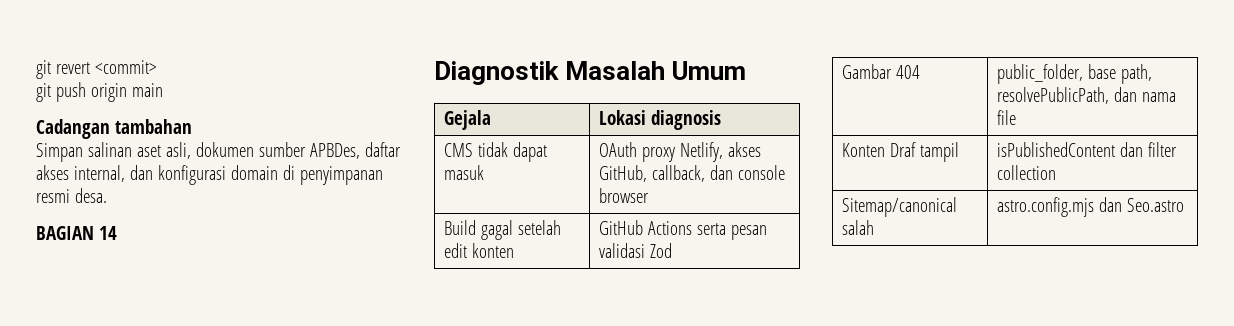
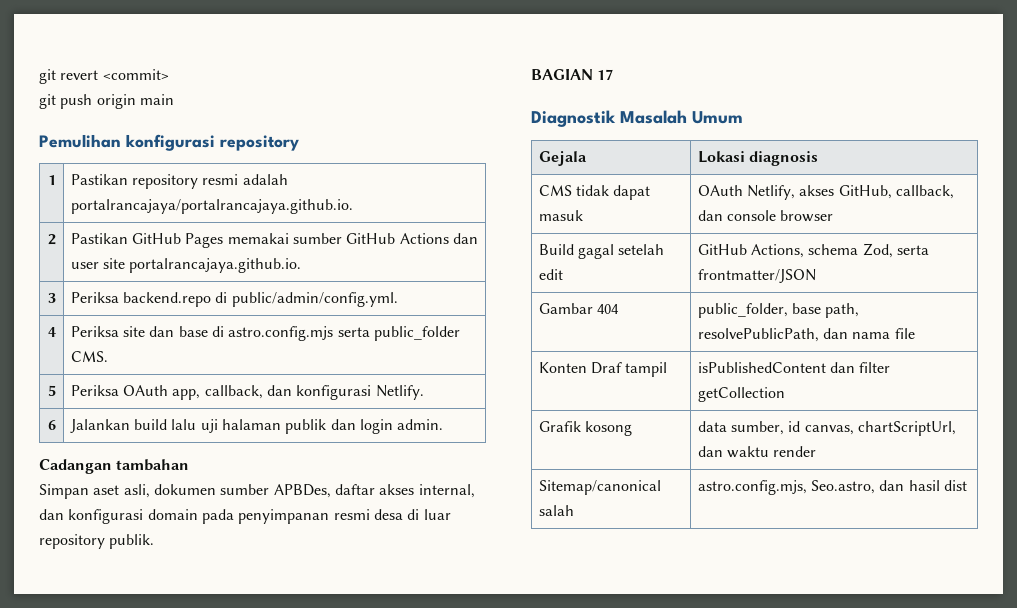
+ Pemulihan konfigurasi repository
+ 1 | Pastikan repository resmi adalah portalrancajaya/portalrancajaya.github.io.
+ 2 | Pastikan GitHub Pages memakai sumber GitHub Actions dan user site portalrancajaya.github.io.
+ 3 | Periksa backend.repo di public/admin/config.yml.
+ 4 | Periksa site dan base di astro.config.mjs serta public_folder CMS.
+ 5 | Periksa OAuth app, callback, dan konfigurasi Netlify.
+ 6 | Jalankan build lalu uji halaman publik dan login admin.
- Simpan salinan aset asli, dokumen sumber APBDes, daftar akses internal, dan konfigurasi domain di penyimpanan resmi desa.
+ Simpan aset asli, dokumen sumber APBDes, daftar akses internal, dan konfigurasi domain pada penyimpanan resmi desa di luar repository publik.
- BAGIAN 14
+ BAGIAN 17
- CMS tidak dapat masuk | OAuth proxy Netlify, akses GitHub, callback, dan console browser
+ CMS tidak dapat masuk | OAuth Netlify, akses GitHub, callback, dan console browser
- Build gagal setelah edit konten | GitHub Actions serta pesan validasi Zod
+ Build gagal setelah edit | GitHub Actions, schema Zod, serta frontmatter/JSON
- Konten Draf tampil | isPublishedContent dan filter collection
- Sitemap/canonical salah | astro.config.mjs dan Seo.astro
+ Konten Draf tampil | isPublishedContent dan filter getCollection
+ Grafik kosong | data sumber, id canvas, chartScriptUrl, dan waktu render
+ Sitemap/canonical salah | astro.config.mjs, Seo.astro, dan hasil dist

